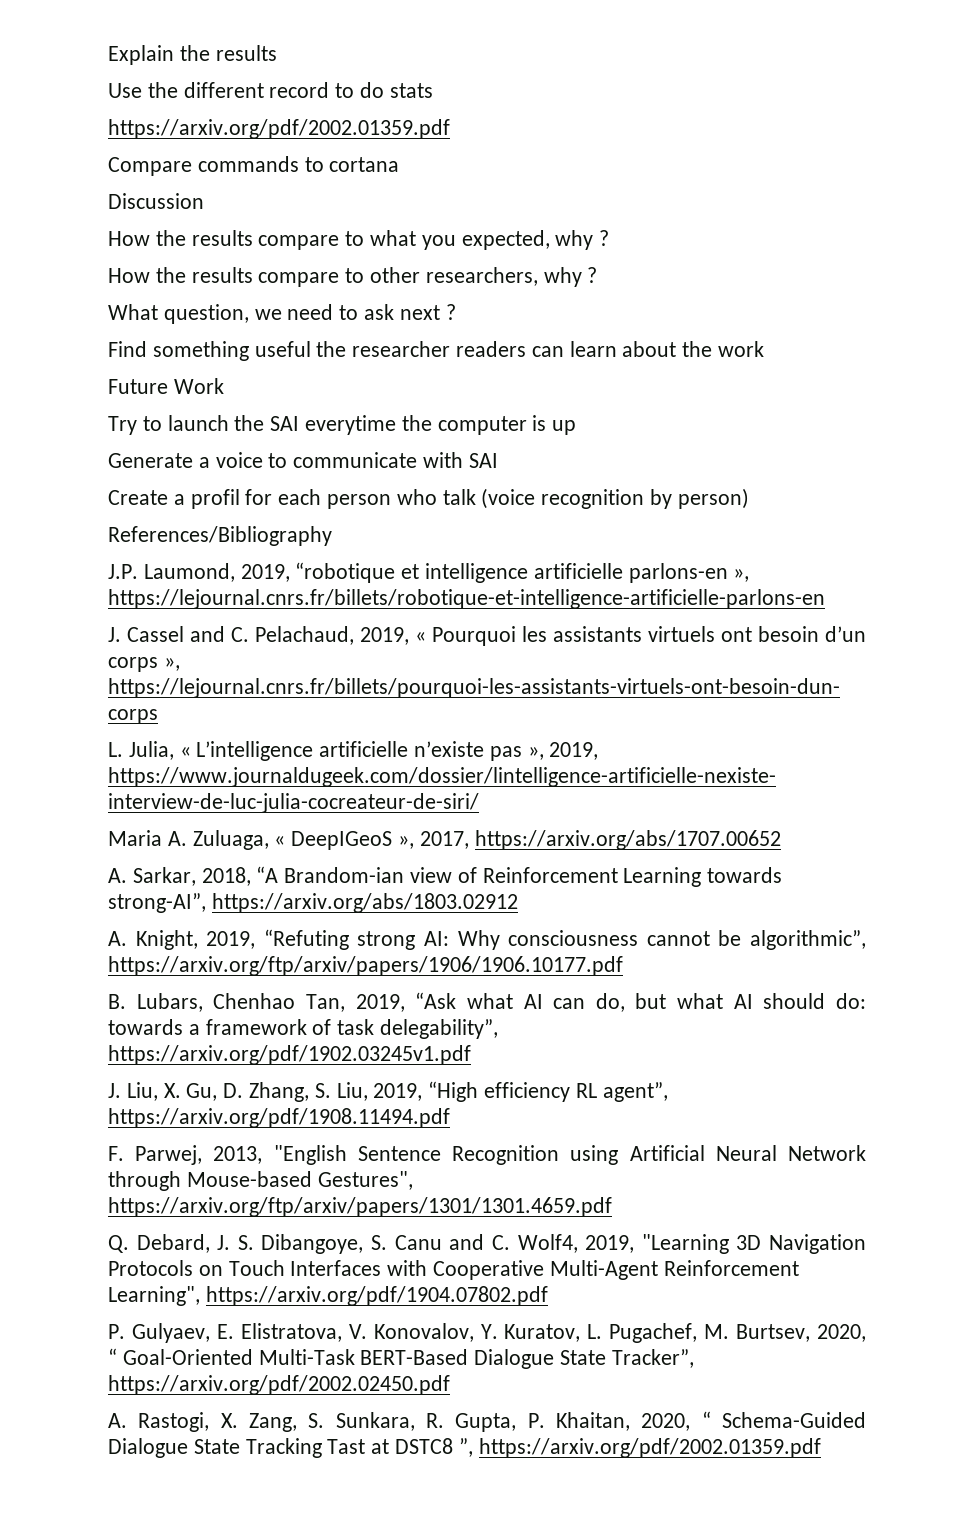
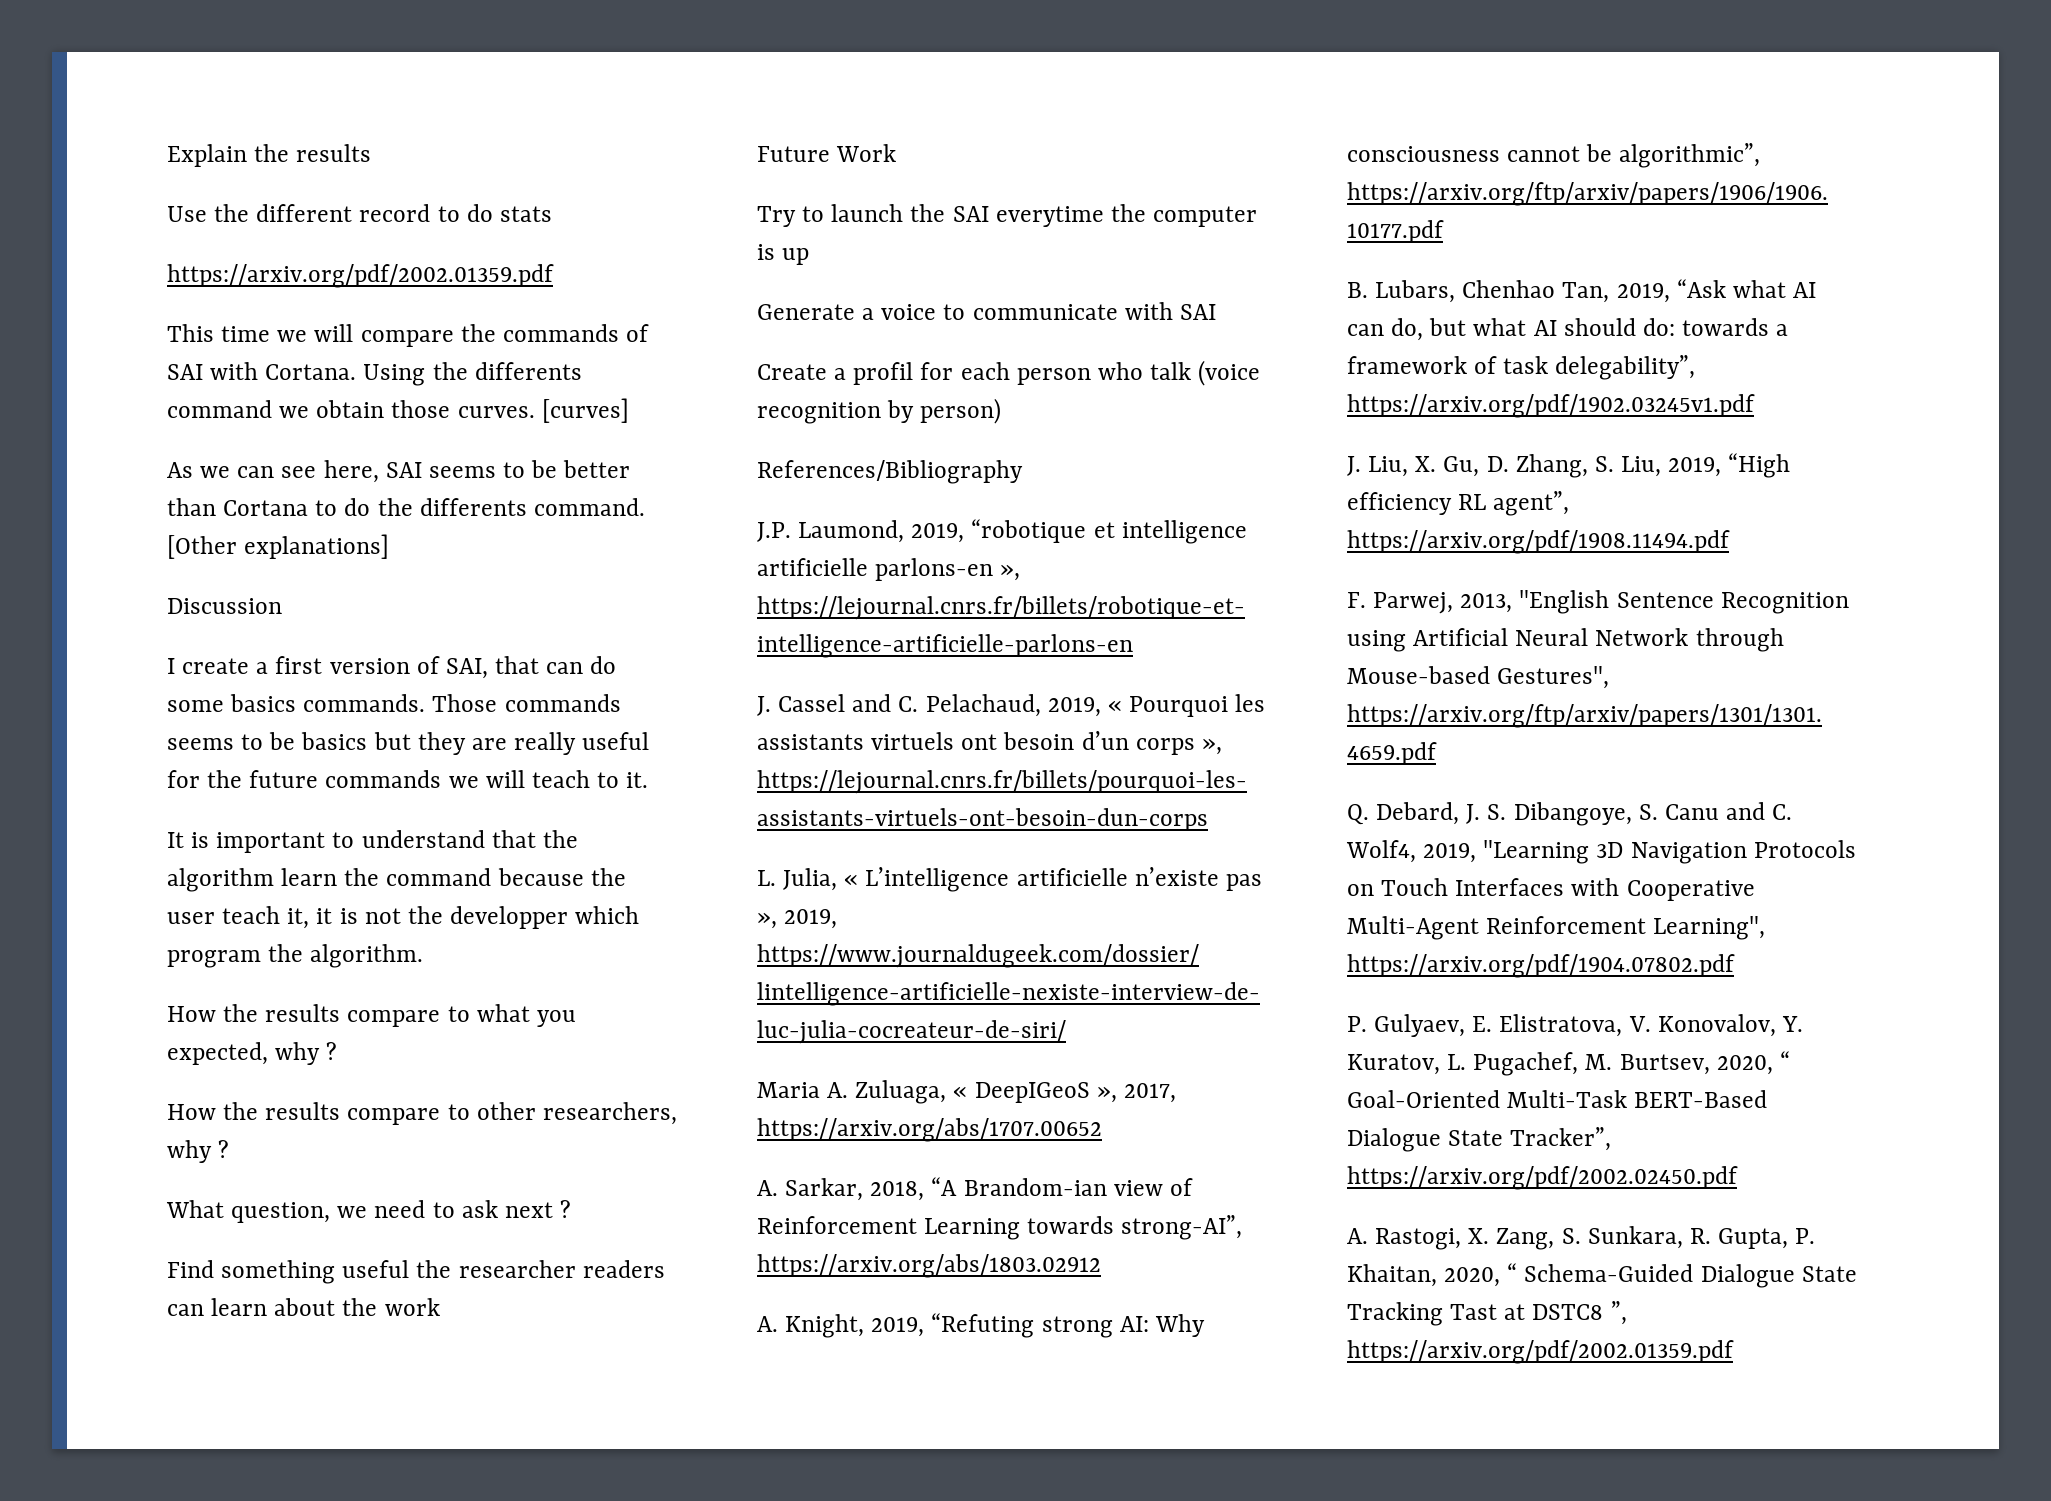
- Compare commands to cortana
+ This time we will compare the commands of SAI with Cortana. Using the differents command we obtain those curves. [curves]
+ As we can see here, SAI seems to be better than Cortana to do the differents command. [Other explanations]
  Discussion
+ I create a first version of SAI, that can do some basics commands. Those commands seems to be basics but they are really useful for the future commands we will teach to it.
+ It is important to understand that the algorithm learn the command because the user teach it, it is not the developper which program the algorithm.

